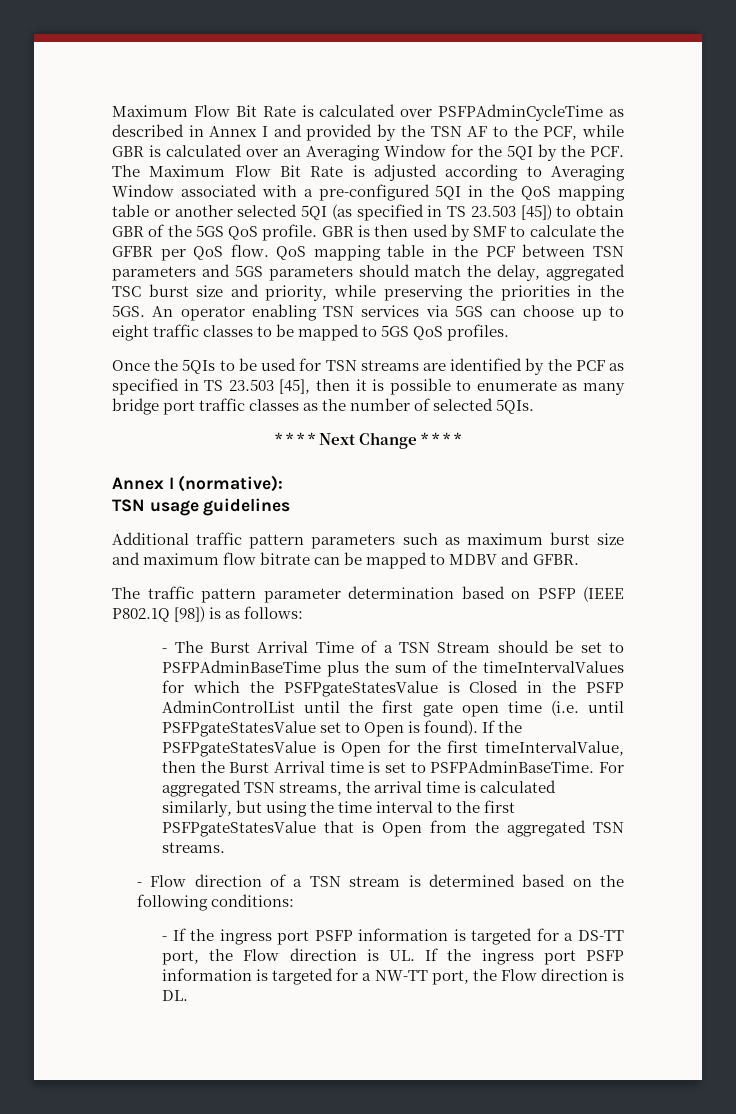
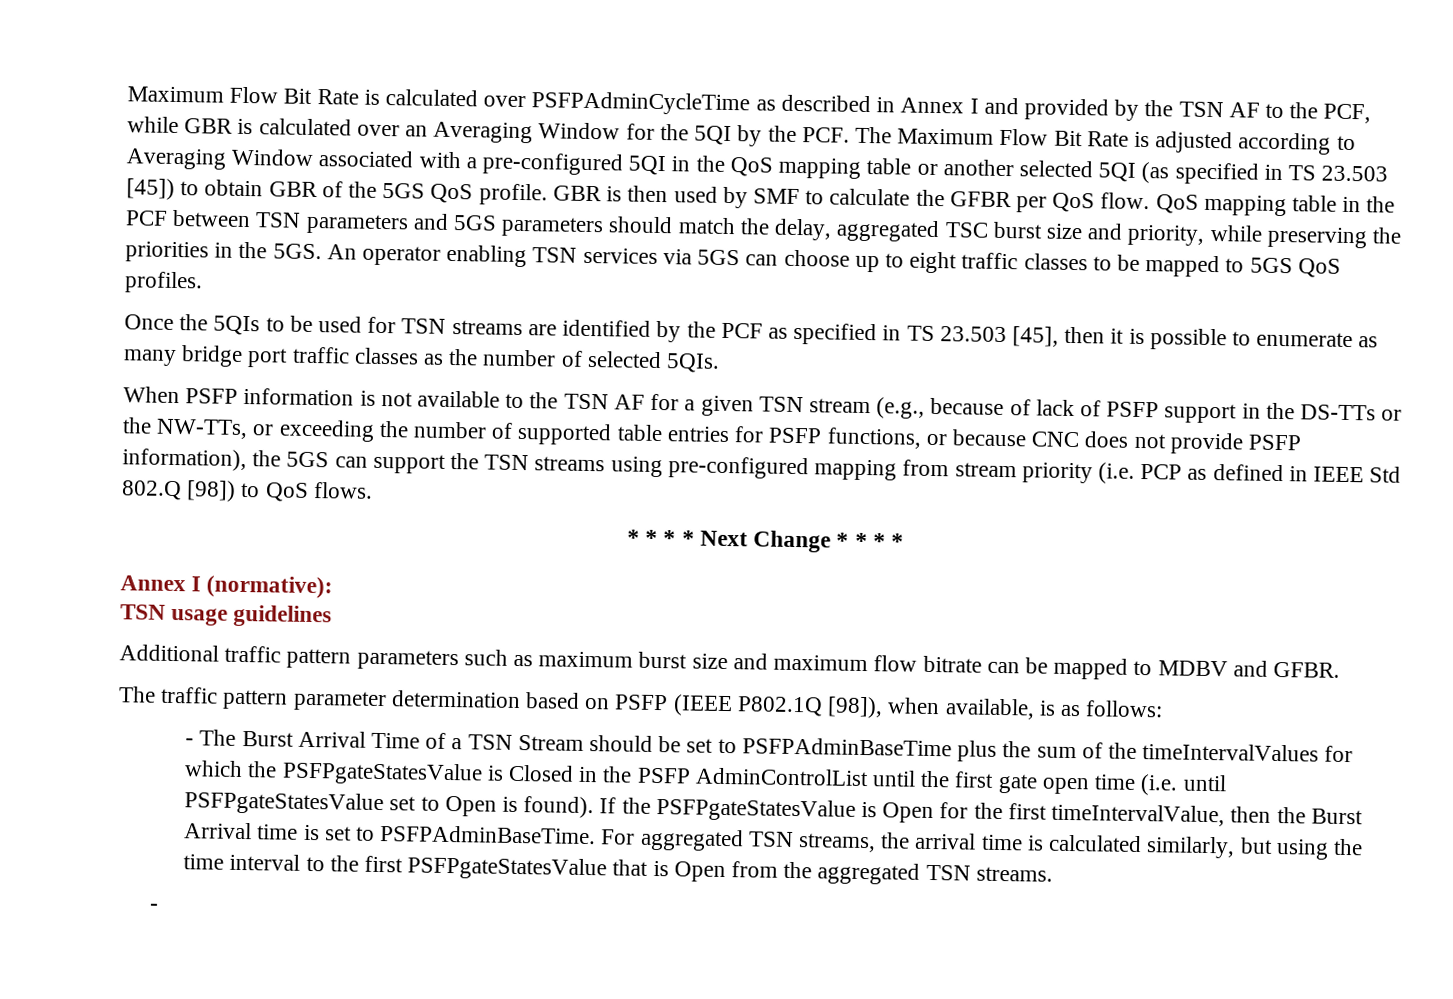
+ When PSFP information is not available to the TSN AF for a given TSN stream (e.g., because of lack of PSFP support in the DS-TTs or the NW-TTs, or exceeding the number of supported table entries for PSFP functions, or because CNC does not provide PSFP information), the 5GS can support the TSN streams using pre-configured mapping from stream priority (i.e. PCP as defined in IEEE Std 802.Q [98]) to QoS flows.
- The traffic pattern parameter determination based on PSFP (IEEE P802.1Q [98]) is as follows:
+ The traffic pattern parameter determination based on PSFP (IEEE P802.1Q [98]), when available, is as follows:
  For aggregated TSN streams, the arrival time is calculated similarly, but using the time interval to the first PSFPgateStatesValue that is Open from the aggregated TSN streams.
- - Flow direction of a TSN stream is determined based on the following conditions:
- - If the ingress port PSFP information is targeted for a DS-TT port, the Flow direction is UL. If the ingress port PSFP information is targeted for a NW-TT port, the Flow direction is DL.
+ -

